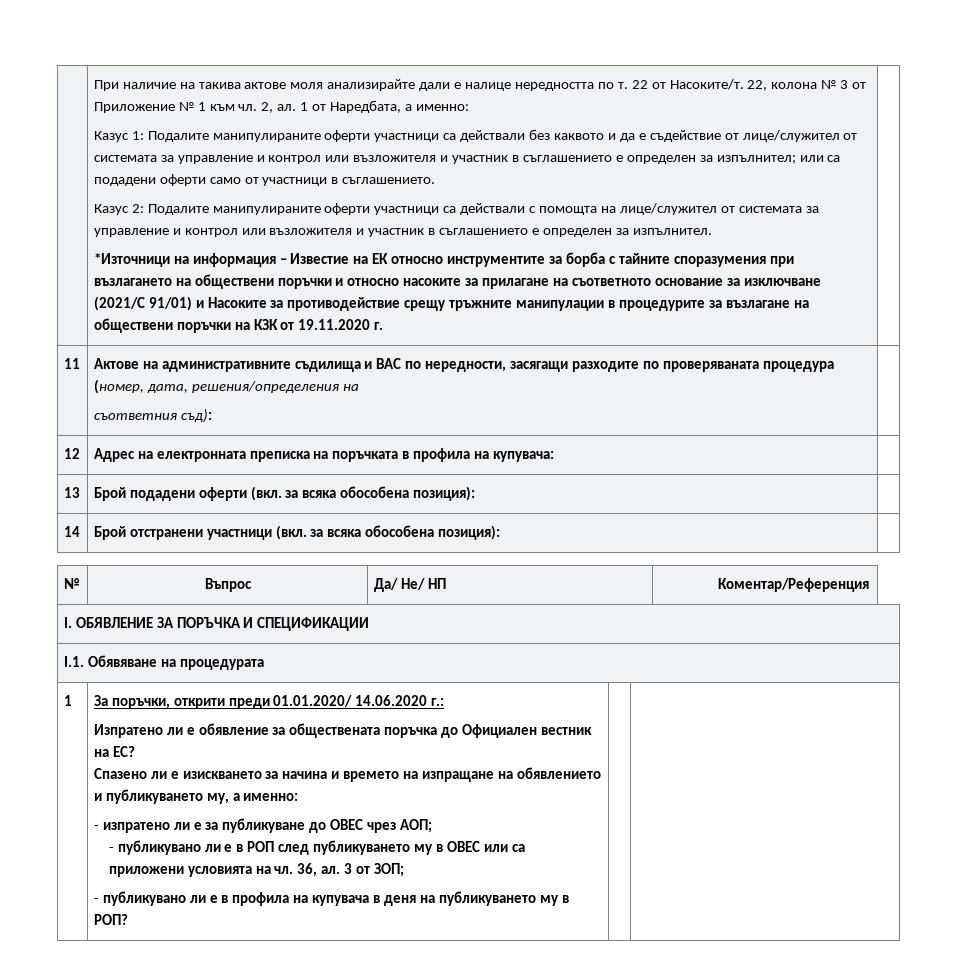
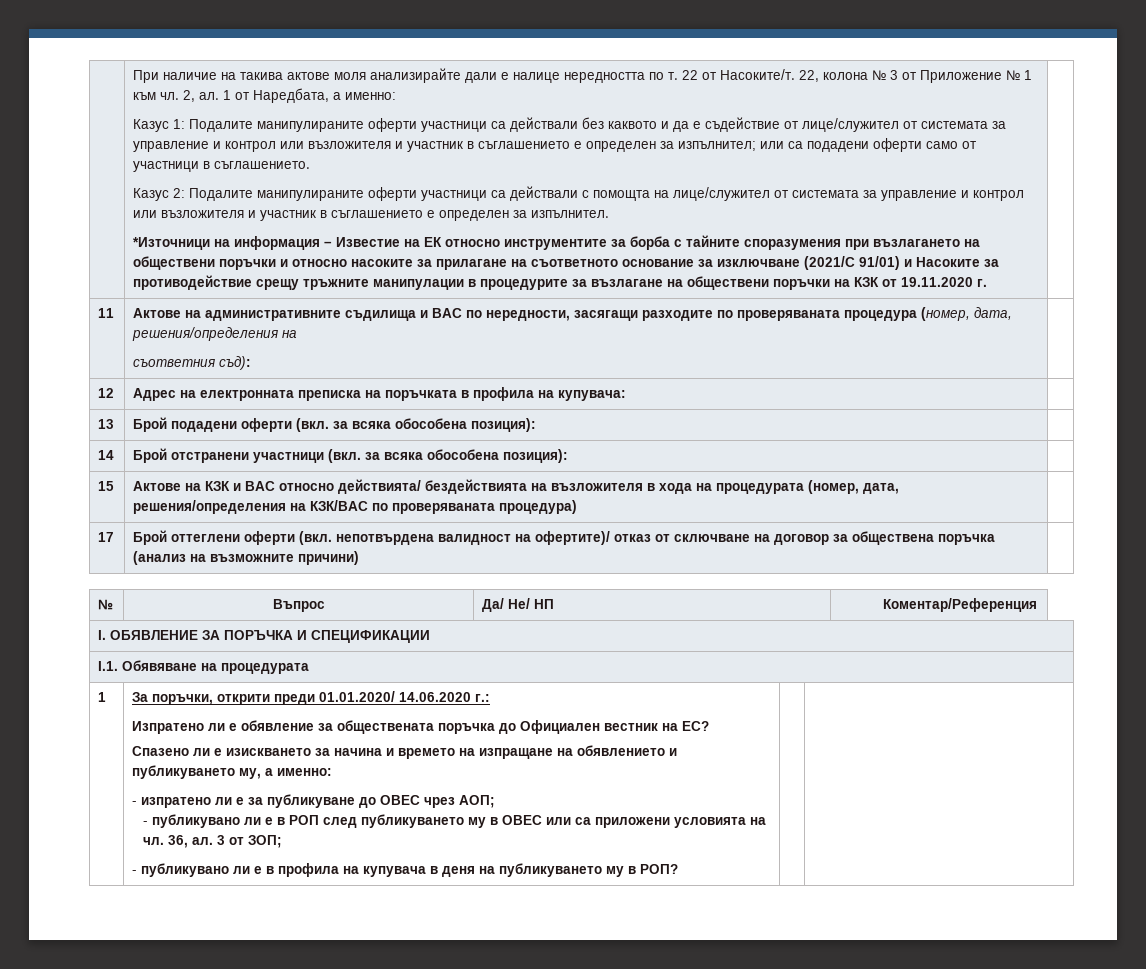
+ 15 | Актове на КЗК и ВАС относно действията/ бездействията на възложителя в хода на процедурата (номер, дата, решения/определения на КЗК/ВАС по проверяваната процедура) |
+ 17 | Брой оттеглени оферти (вкл. непотвърдена валидност на офертите)/ отказ от сключване на договор за обществена поръчка (анализ на възможните причини) |

